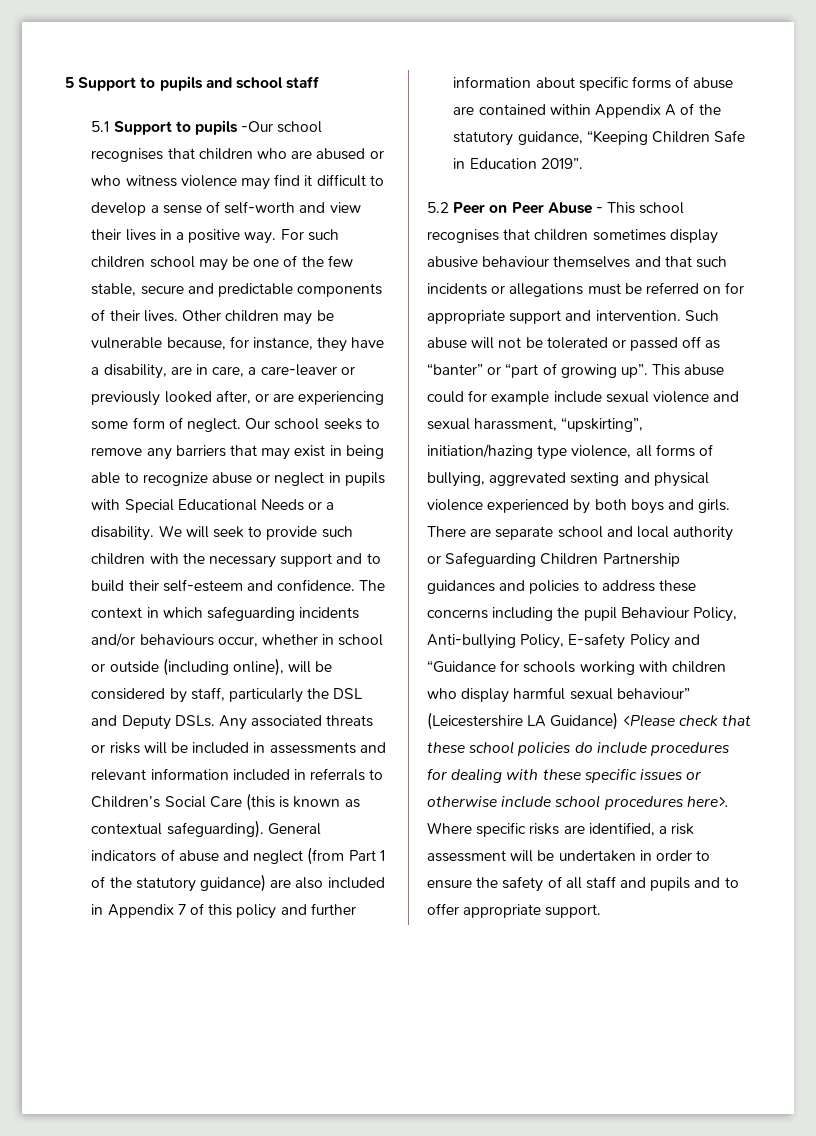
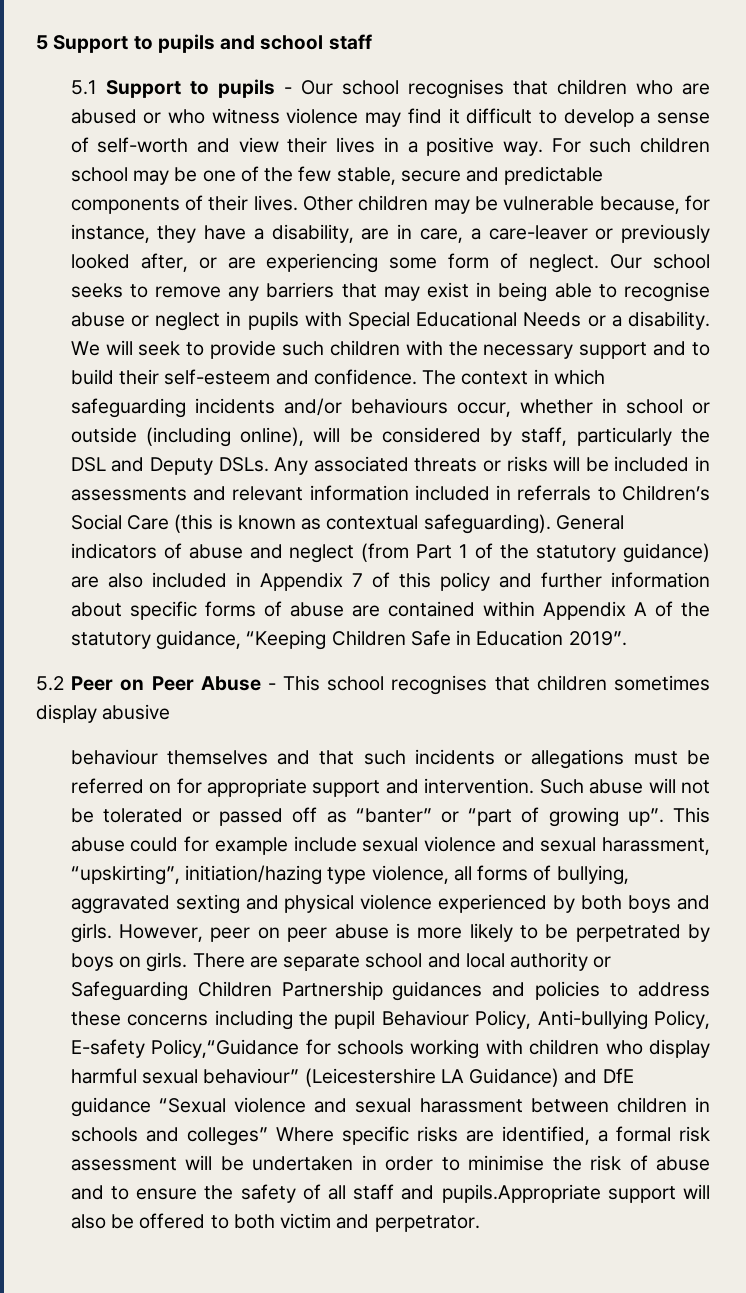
- 5.1 Support to pupils -Our school recognises that children who are abused or who witness violence may find it difficult to develop a sense of self-worth and view their lives in a positive way.
+ 5.1 Support to pupils - Our school recognises that children who are abused or who witness violence may find it difficult to develop a sense of self-worth and view their lives in a positive way.
- Our school seeks to remove any barriers that may exist in being able to recognize abuse or neglect in pupils with Special Educational Needs or a disability.
+ Our school seeks to remove any barriers that may exist in being able to recognise abuse or neglect in pupils with Special Educational Needs or a disability.
- 5.2 Peer on Peer Abuse - This school recognises that children sometimes display abusive behaviour themselves and that such incidents or allegations must be referred on for appropriate support and intervention.
+ 5.2 Peer on Peer Abuse - This school recognises that children sometimes display abusive
+ behaviour themselves and that such incidents or allegations must be referred on for appropriate support and intervention.
- This abuse could for example include sexual violence and sexual harassment, “upskirting”, initiation/hazing type violence, all forms of bullying, aggrevated sexting and physical violence experienced by both boys and girls.
+ This abuse could for example include sexual violence and sexual harassment, “upskirting”, initiation/hazing type violence, all forms of bullying, aggravated sexting and physical violence experienced by both boys and girls.
+ However, peer on peer abuse is more likely to be perpetrated by boys on girls.
- There are separate school and local authority or Safeguarding Children Partnership guidances and policies to address these concerns including the pupil Behaviour Policy, Anti-bullying Policy, E-safety Policy and “Guidance for schools working with children who display harmful sexual behaviour” (Leicestershire LA Guidance) <Please check that these school policies do include procedures for dealing with these specific issues or otherwise include school procedures here>. Where specific risks are identified, a risk assessment will be undertaken in order to ensure the safety of all staff and pupils and to offer appropriate support.
+ There are separate school and local authority or Safeguarding Children Partnership guidances and policies to address these concerns including the pupil Behaviour Policy, Anti-bullying Policy, E-safety Policy,“Guidance for schools working with children who display harmful sexual behaviour” (Leicestershire LA Guidance) and DfE guidance “Sexual violence and sexual harassment between children in schools and colleges” Where specific risks are identified, a formal risk assessment will be undertaken in order to minimise the risk of abuse and to ensure the safety of all staff and pupils.Appropriate support will also be offered to both victim and perpetrator.

